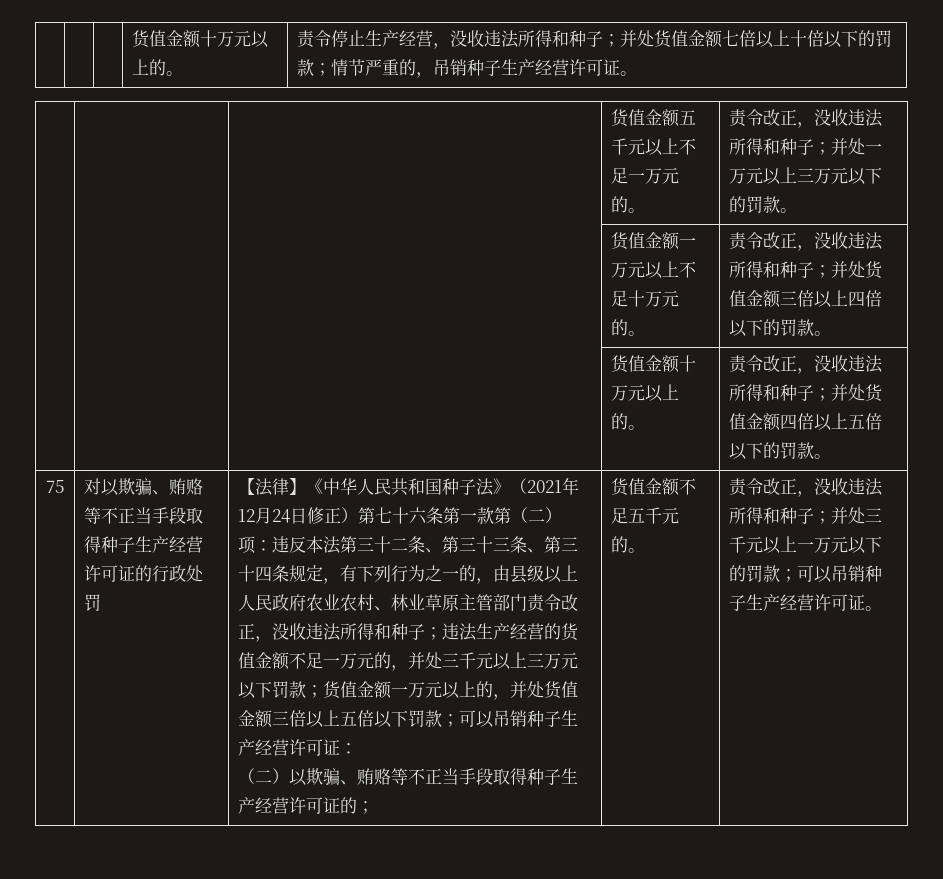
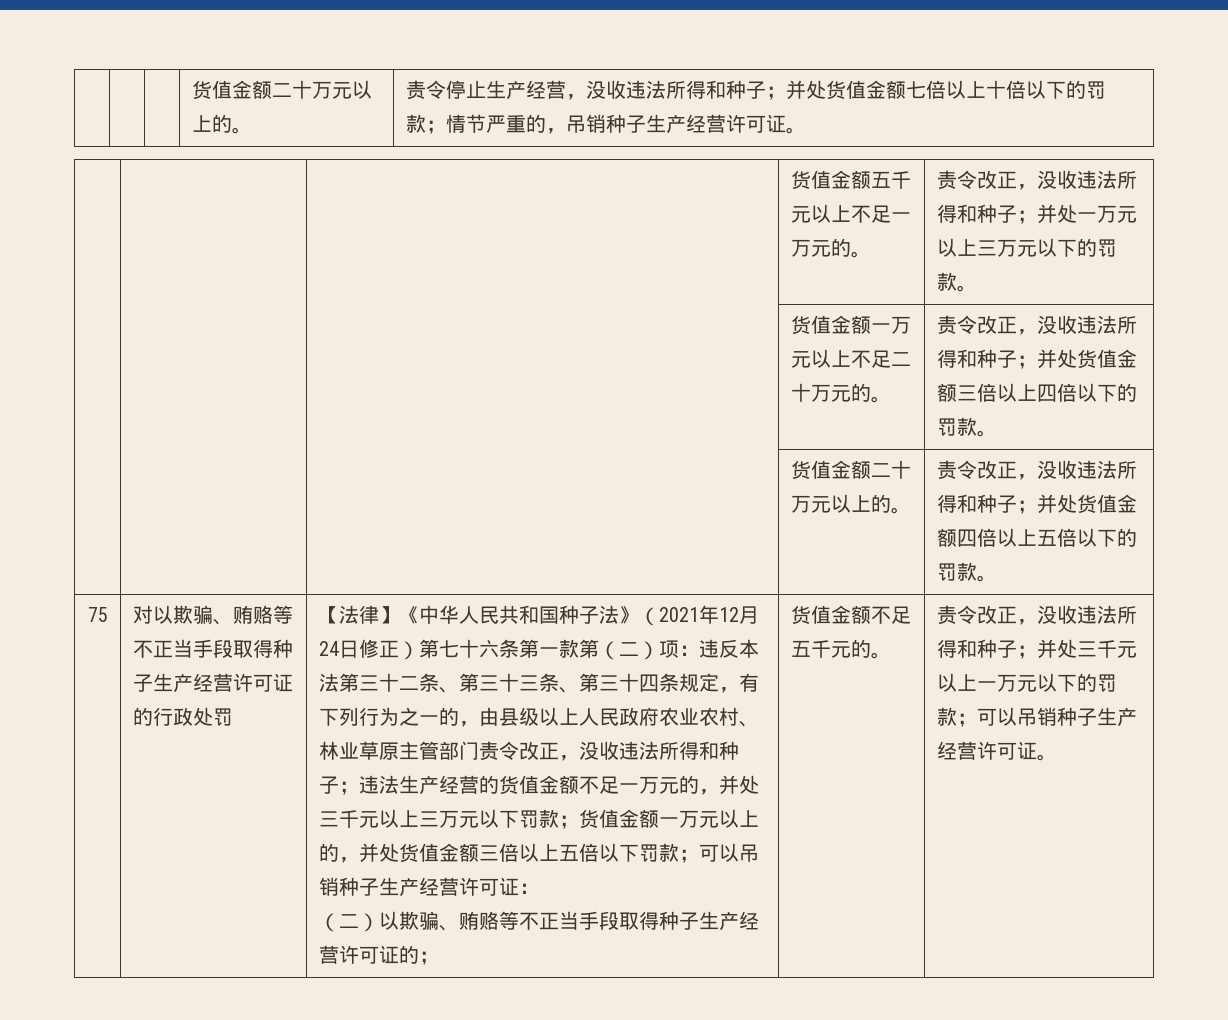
- | | | 货值金额十万元以上的。 | 责令停止生产经营，没收违法所得和种子；并处货值金额七倍以上十倍以下的罚款；情节严重的，吊销种子生产经营许可证。
+ | | | 货值金额二十万元以上的。 | 责令停止生产经营，没收违法所得和种子；并处货值金额七倍以上十倍以下的罚款；情节严重的，吊销种子生产经营许可证。
- | | | 货值金额一万元以上不足十万元的。 | 责令改正，没收违法所得和种子；并处货值金额三倍以上四倍以下的罚款。
+ | | | 货值金额一万元以上不足二十万元的。 | 责令改正，没收违法所得和种子；并处货值金额三倍以上四倍以下的罚款。
- | | | 货值金额十万元以上的。 | 责令改正，没收违法所得和种子；并处货值金额四倍以上五倍以下的罚款。
+ | | | 货值金额二十万元以上的。 | 责令改正，没收违法所得和种子；并处货值金额四倍以上五倍以下的罚款。

